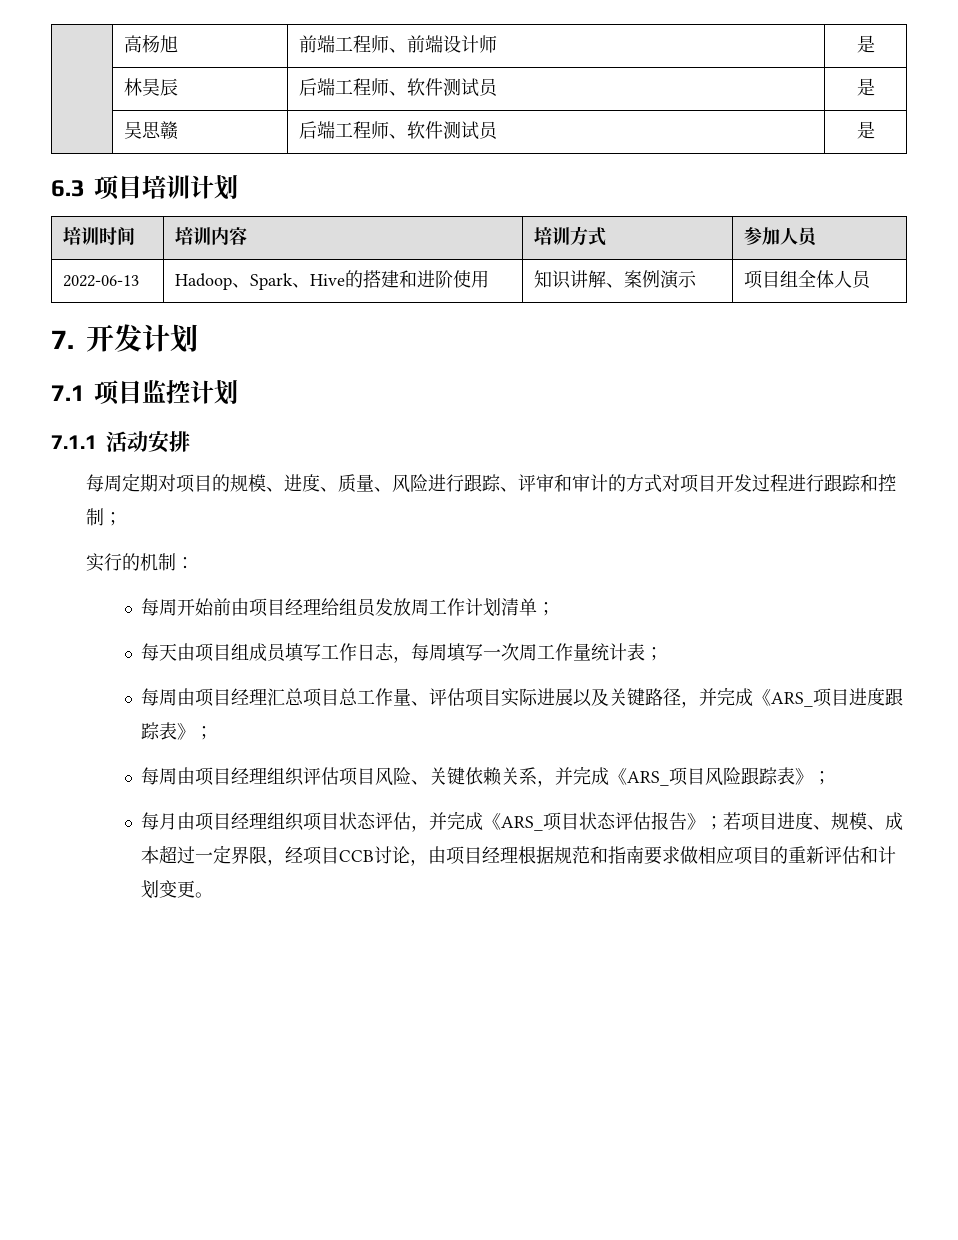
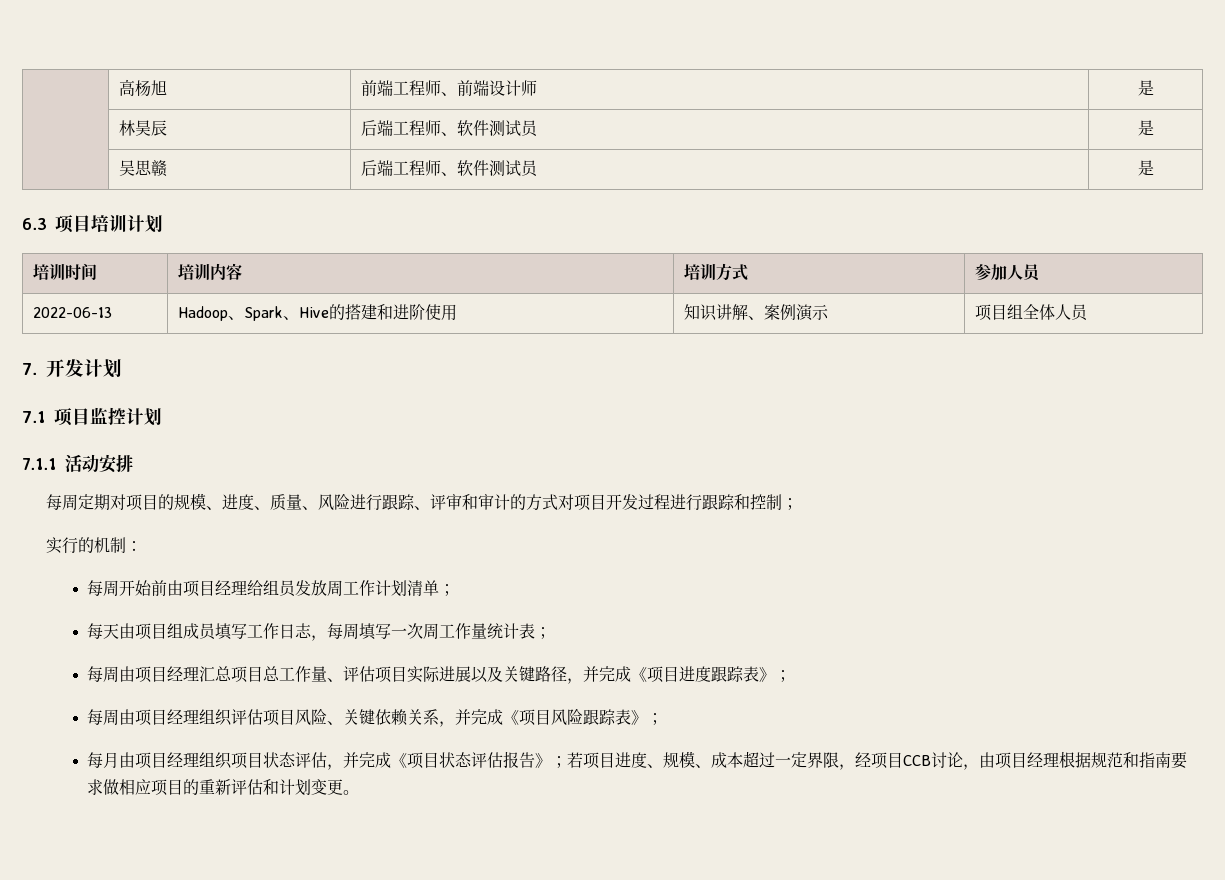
- 每周由项目经理汇总项目总工作量、评估项目实际进展以及关键路径，并完成《ARS_项目进度跟踪表》；
+ 每周由项目经理汇总项目总工作量、评估项目实际进展以及关键路径，并完成《项目进度跟踪表》；
- 每周由项目经理组织评估项目风险、关键依赖关系，并完成《ARS_项目风险跟踪表》；
+ 每周由项目经理组织评估项目风险、关键依赖关系，并完成《项目风险跟踪表》；
- 每月由项目经理组织项目状态评估，并完成《ARS_项目状态评估报告》；若项目进度、规模、成本超过一定界限，经项目CCB讨论，由项目经理根据规范和指南要求做相应项目的重新评估和计划变更。
+ 每月由项目经理组织项目状态评估，并完成《项目状态评估报告》；若项目进度、规模、成本超过一定界限，经项目CCB讨论，由项目经理根据规范和指南要求做相应项目的重新评估和计划变更。

